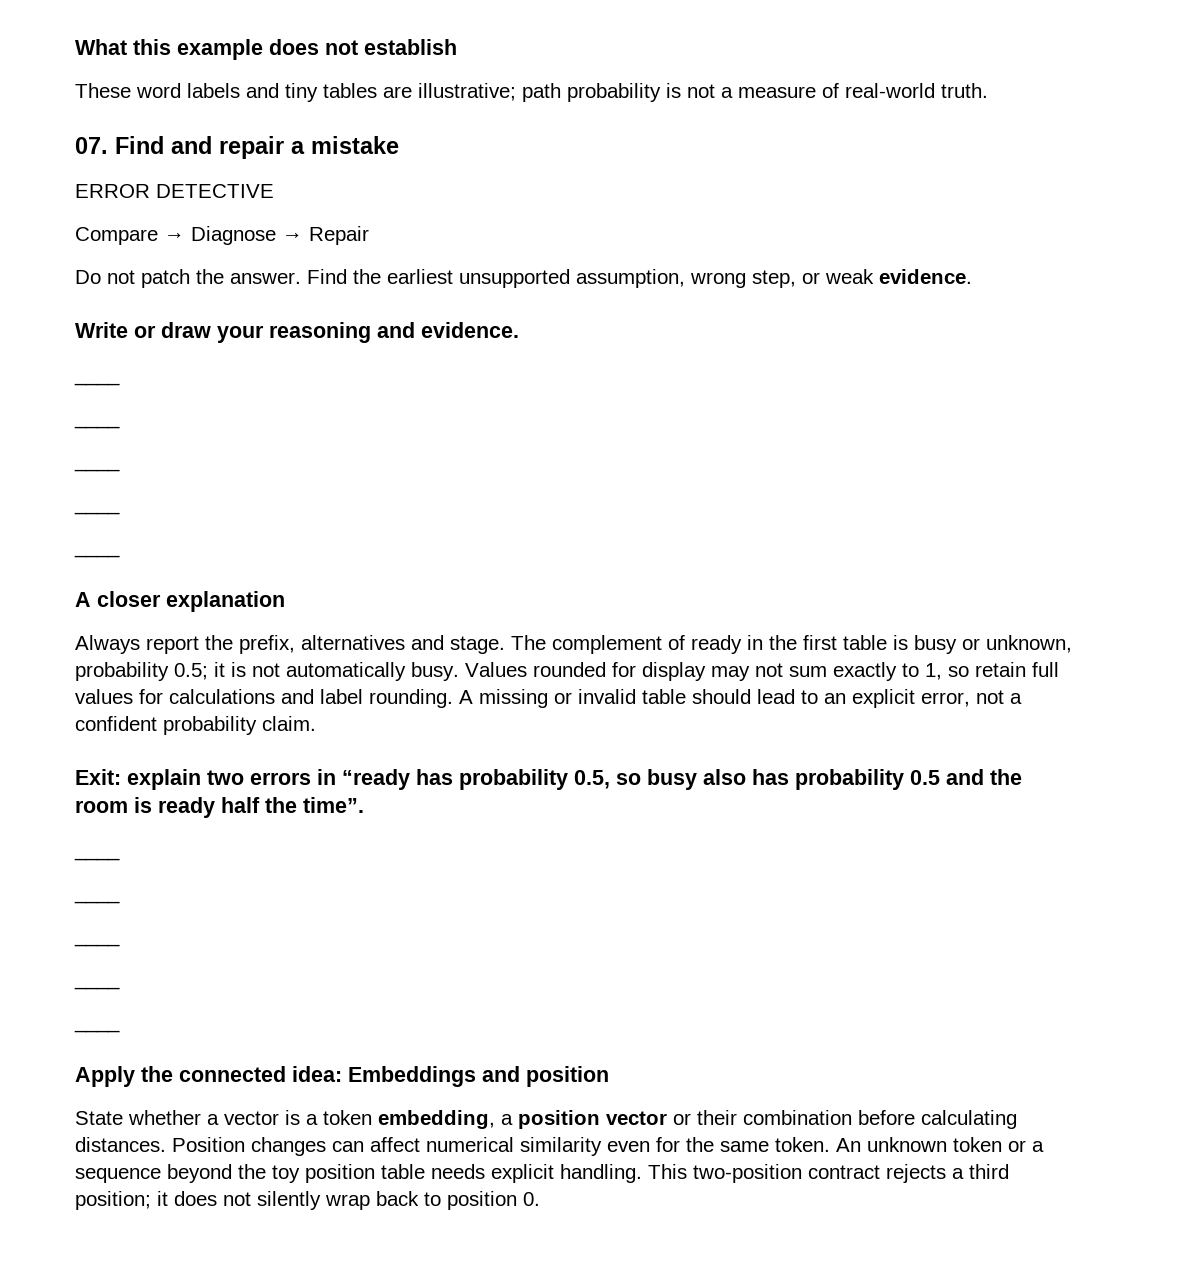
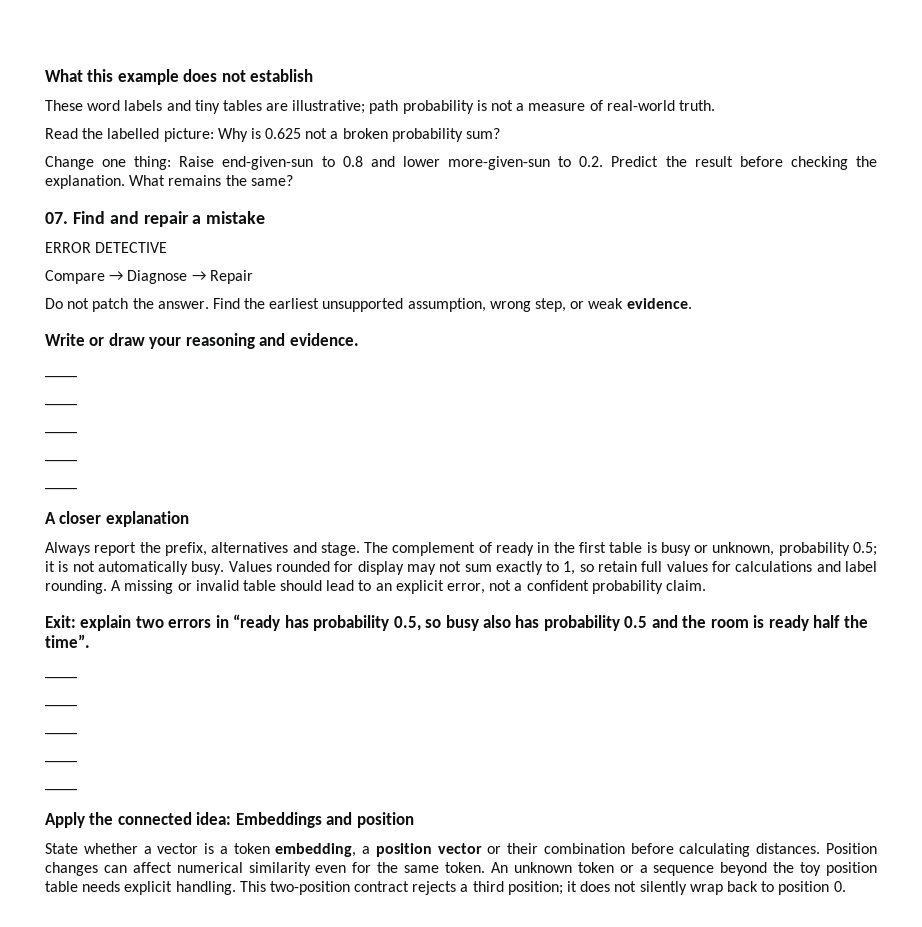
+ Read the labelled picture: Why is 0.625 not a broken probability sum?
+ Change one thing: Raise end-given-sun to 0.8 and lower more-given-sun to 0.2. Predict the result before checking the explanation. What remains the same?

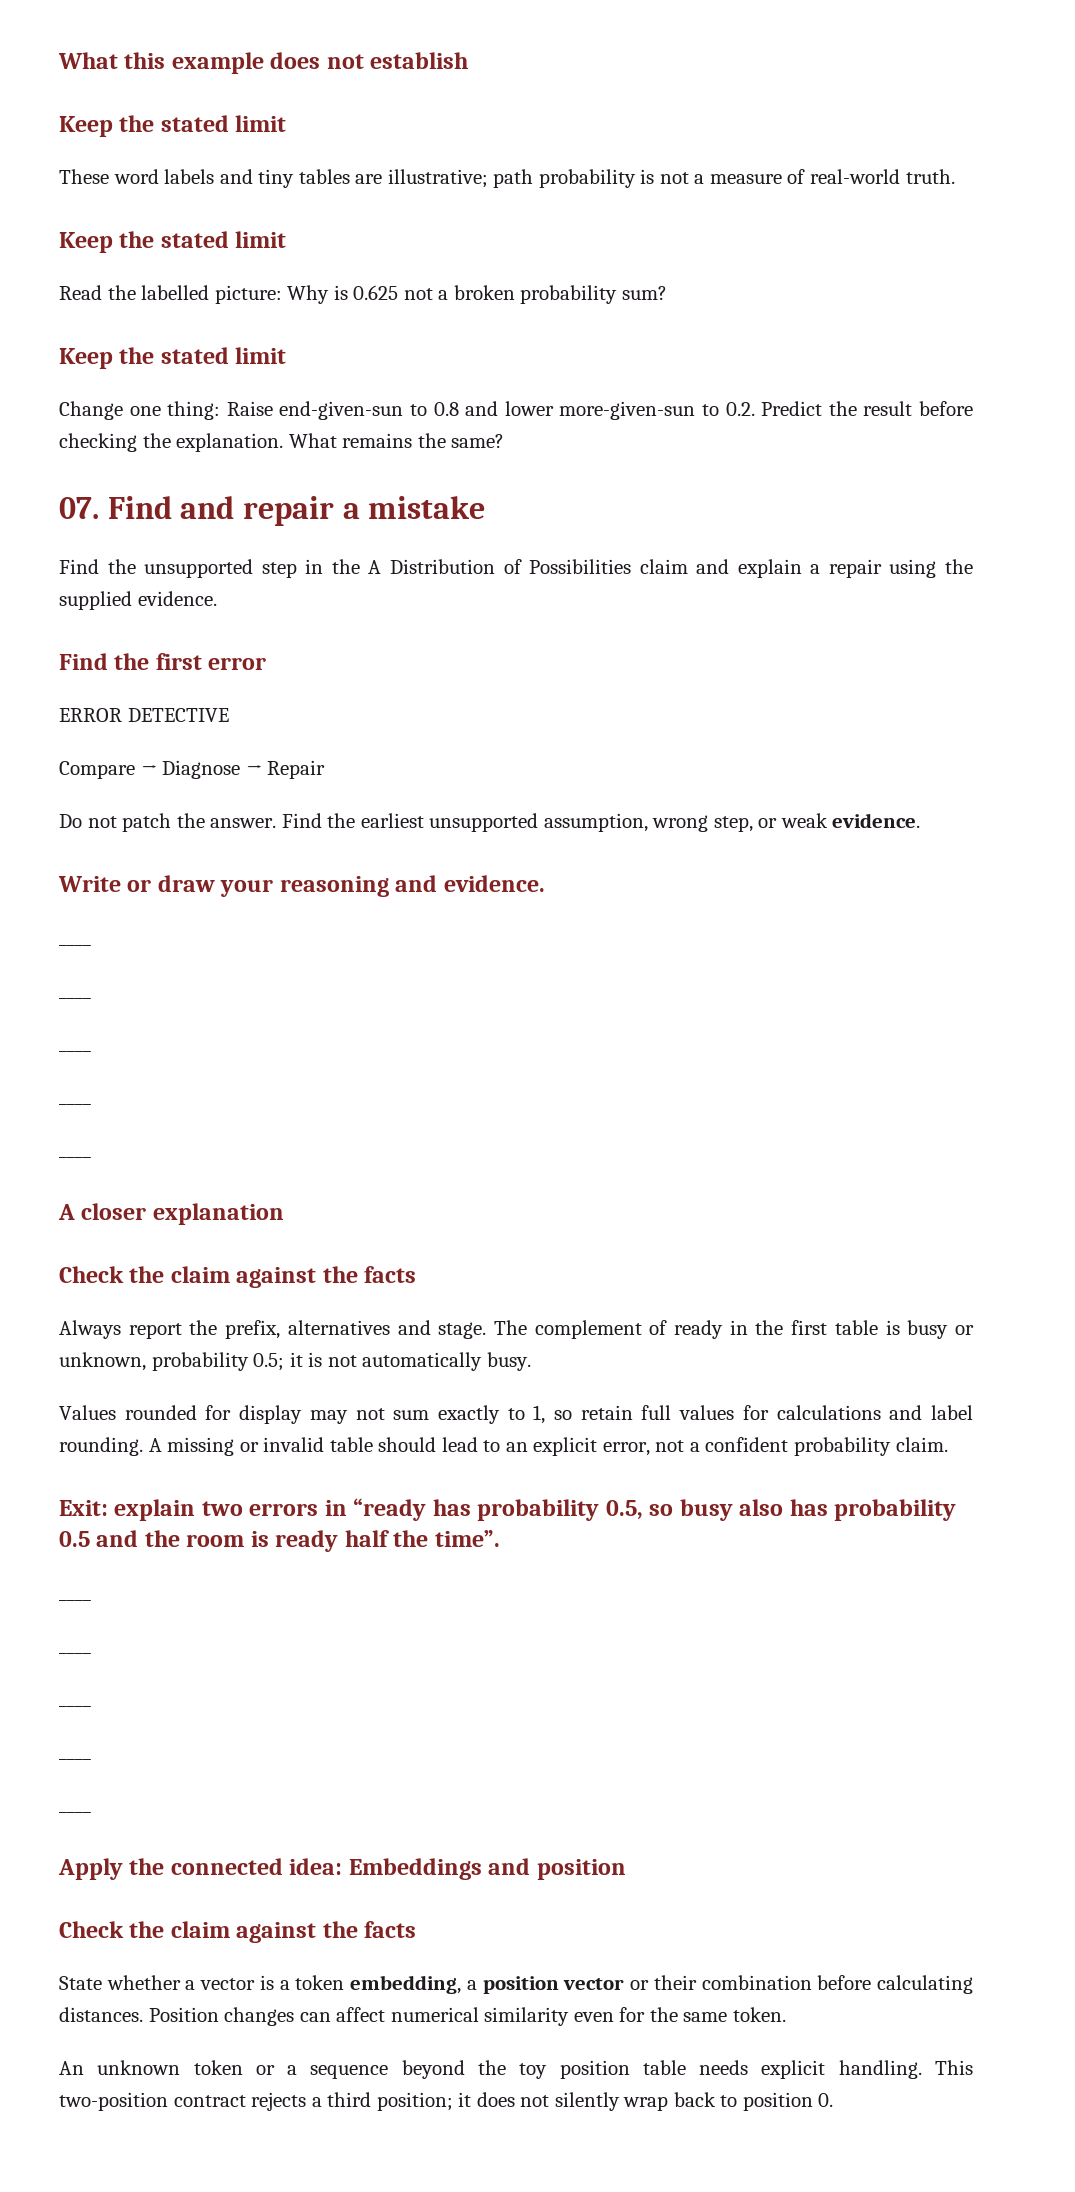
  What this example does not establish
+ Keep the stated limit
  These word labels and tiny tables are illustrative; path probability is not a measure of real-world truth.
+ Keep the stated limit
  Read the labelled picture: Why is 0.625 not a broken probability sum?
+ Keep the stated limit
+ Find the unsupported step in the A Distribution of Possibilities claim and explain a repair using the supplied evidence.
+ Find the first error
  A closer explanation
+ Check the claim against the facts
- The complement of ready in the first table is busy or unknown, probability 0.5; it is not automatically busy. Values rounded for display may not sum exactly to 1, so retain full values for calculations and label rounding.
+ The complement of ready in the first table is busy or unknown, probability 0.5; it is not automatically busy.
+ Values rounded for display may not sum exactly to 1, so retain full values for calculations and label rounding.
  Apply the connected idea: Embeddings and position
+ Check the claim against the facts
- Position changes can affect numerical similarity even for the same token. An unknown token or a sequence beyond the toy position table needs explicit handling.
+ Position changes can affect numerical similarity even for the same token.
+ An unknown token or a sequence beyond the toy position table needs explicit handling.

